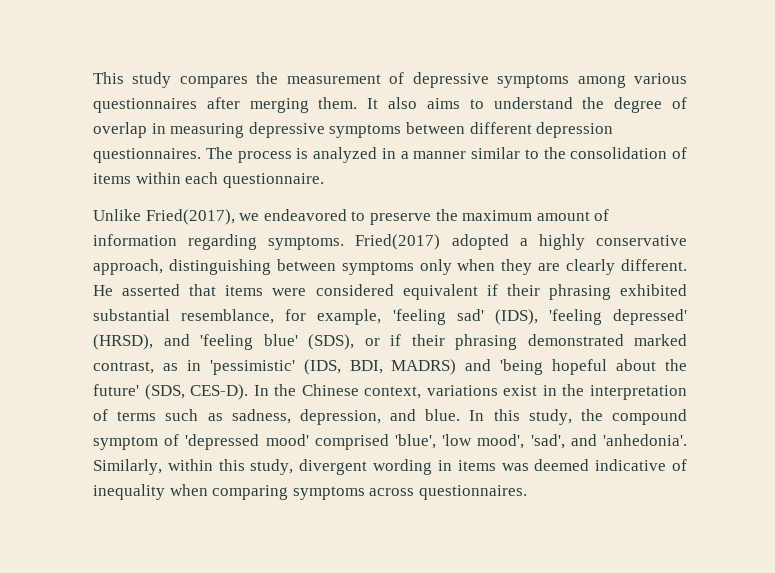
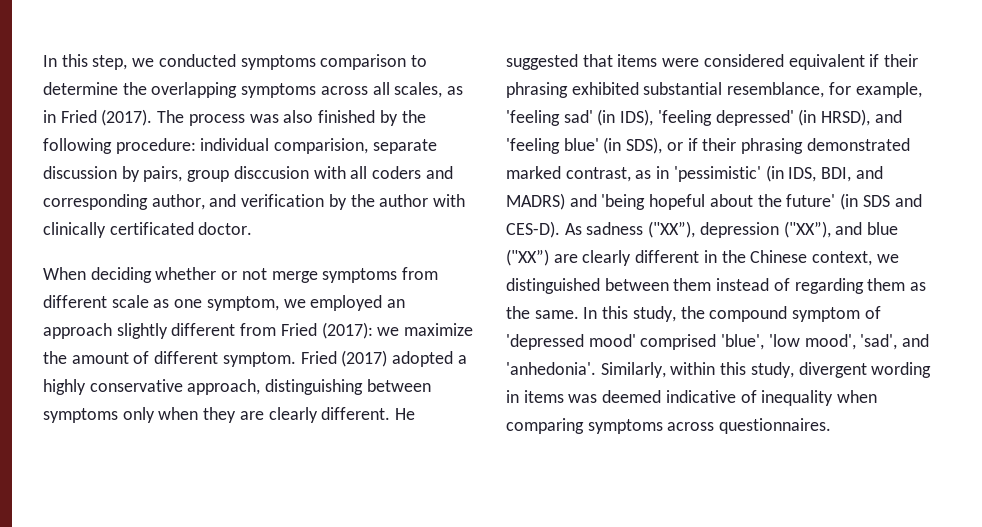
- This study compares the measurement of depressive symptoms among various questionnaires after merging them. It also aims to understand the degree of overlap in measuring depressive symptoms between different depression questionnaires. The process is analyzed in a manner similar to the consolidation of items within each questionnaire.
- Unlike Fried(2017), we endeavored to preserve the maximum amount of information regarding symptoms. Fried(2017) adopted a highly conservative approach, distinguishing between symptoms only when they are clearly different.
+ In this step, we conducted symptoms comparison to determine the overlapping symptoms across all scales, as in Fried (2017). The process was also finished by the following procedure: individual comparision, separate discussion by pairs, group disccusion with all coders and corresponding author, and verification by the author with clinically certificated doctor.
+ When deciding whether or not merge symptoms from different scale as one symptom, we employed an approach slightly different from Fried (2017): we maximize the amount of different symptom. Fried (2017) adopted a highly conservative approach, distinguishing between symptoms only when they are clearly different.
- He asserted that items were considered equivalent if their phrasing exhibited substantial resemblance, for example, 'feeling sad' (IDS), 'feeling depressed' (HRSD), and 'feeling blue' (SDS), or if their phrasing demonstrated marked contrast, as in 'pessimistic' (IDS, BDI, MADRS) and 'being hopeful about the future' (SDS, CES-D). In the Chinese context, variations exist in the interpretation of terms such as sadness, depression, and blue.
+ He suggested that items were considered equivalent if their phrasing exhibited substantial resemblance, for example, 'feeling sad' (in IDS), 'feeling depressed' (in HRSD), and 'feeling blue' (in SDS), or if their phrasing demonstrated marked contrast, as in 'pessimistic' (in IDS, BDI, and MADRS) and 'being hopeful about the future' (in SDS and CES-D). As sadness ("XX”), depression ("XX”), and blue ("XX”) are clearly different in the Chinese context, we distinguished between them instead of regarding them as the same.

